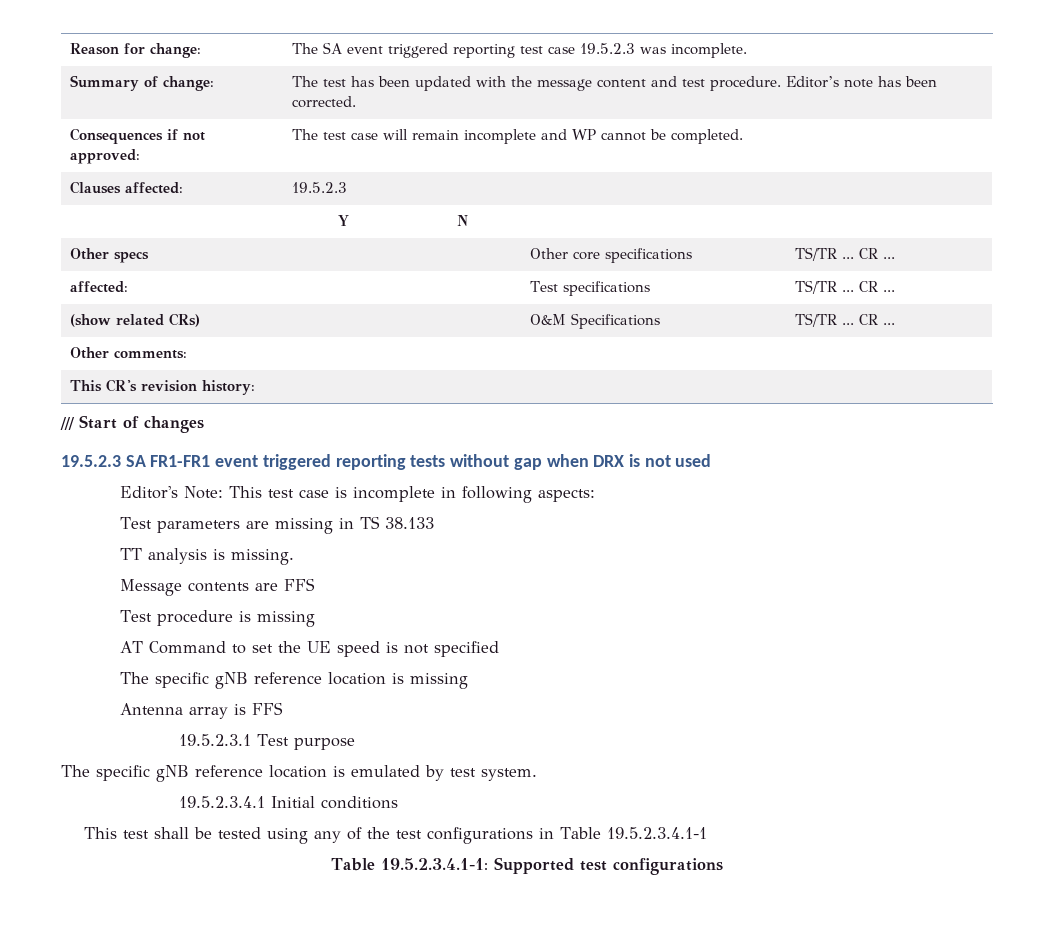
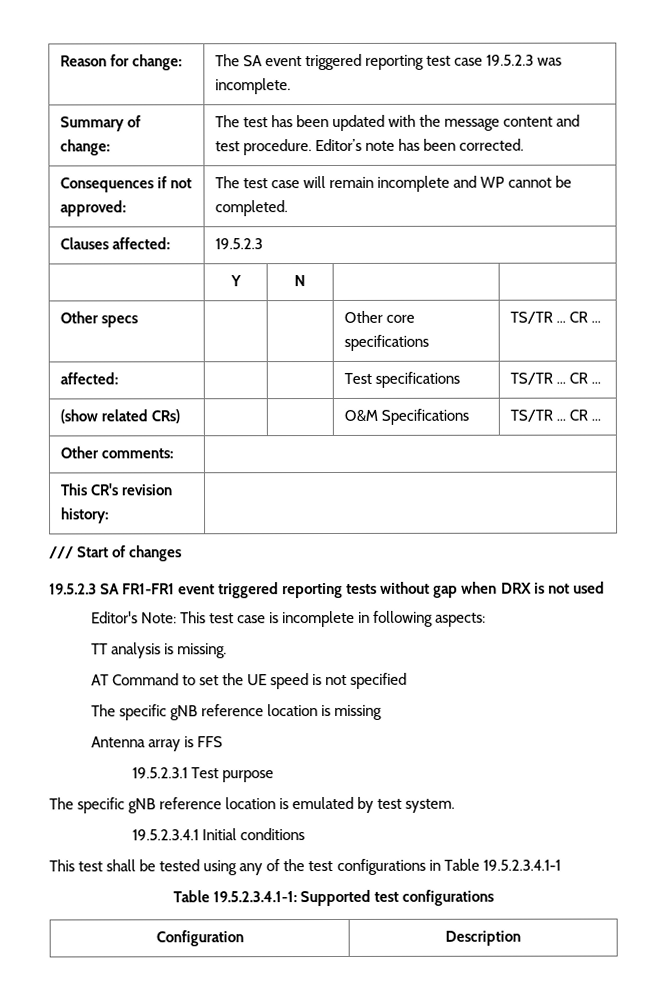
- Test parameters are missing in TS 38.133
  TT analysis is missing.
- Message contents are FFS
- Test procedure is missing
+ Configuration | Description

